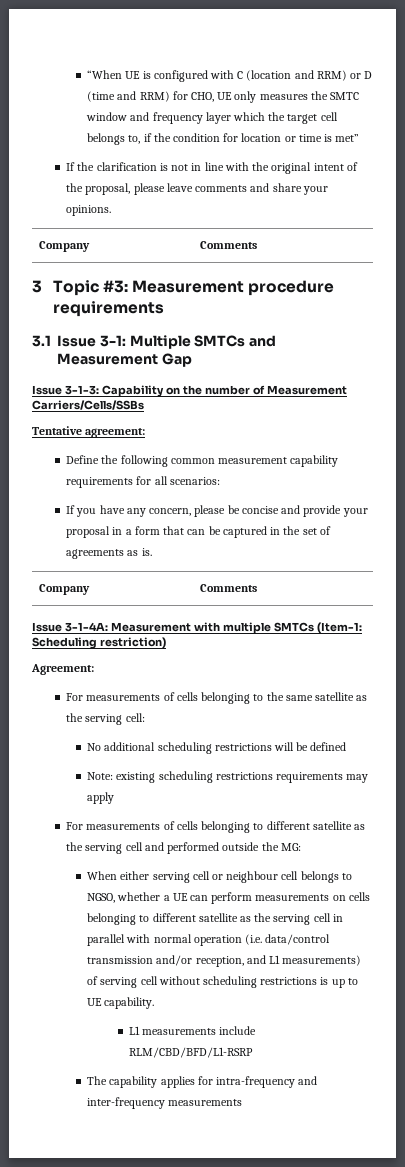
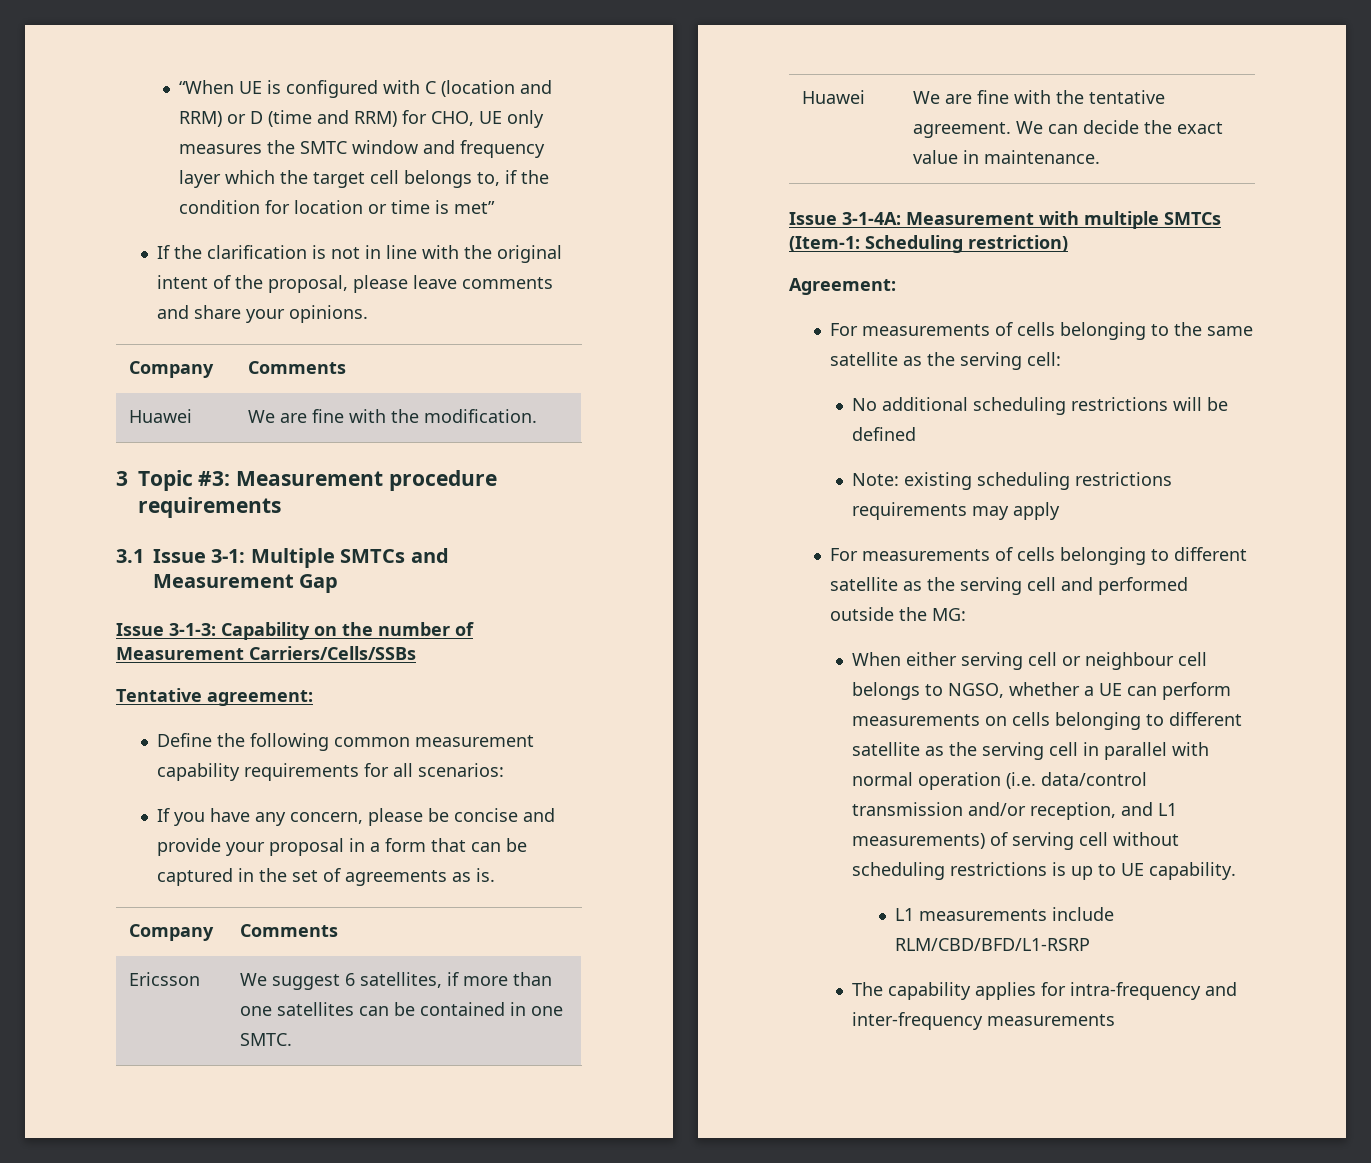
+ Huawei | We are fine with the modification.
+ Ericsson | We suggest 6 satellites, if more than one satellites can be contained in one SMTC.
+ Huawei | We are fine with the tentative agreement. We can decide the exact value in maintenance.

